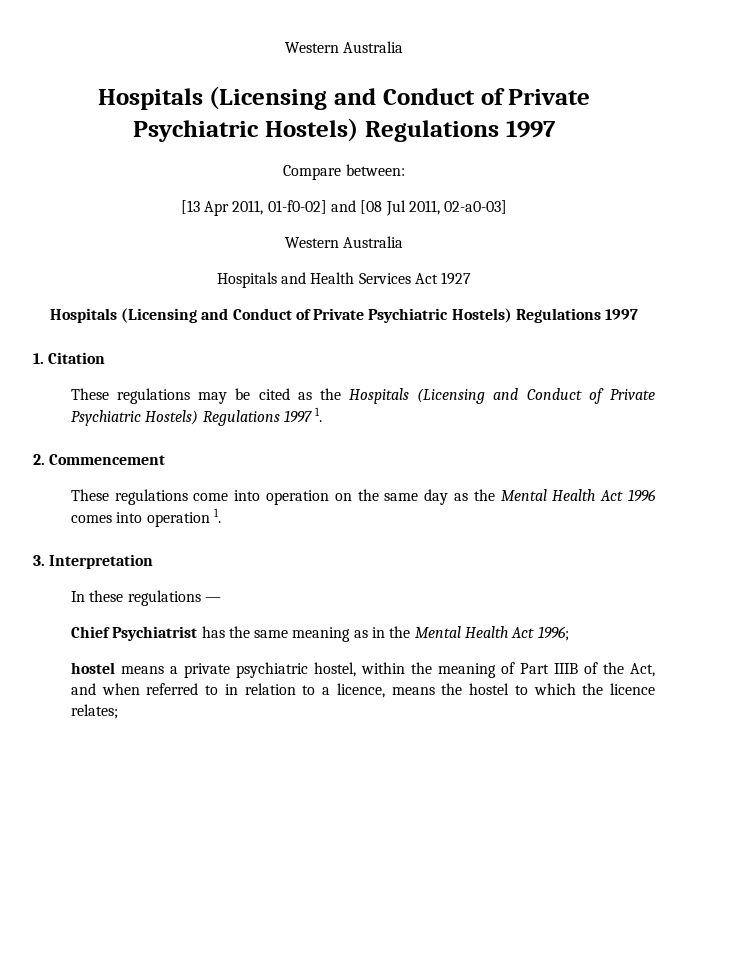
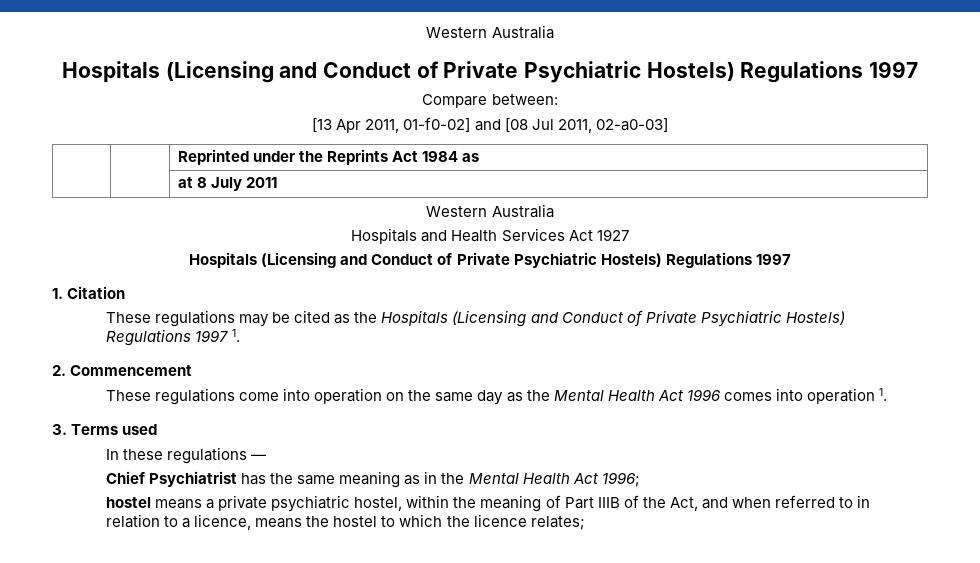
+ | | Reprinted under the Reprints Act 1984 as
+ | | at 8 July 2011
- 3. Interpretation
+ 3. Terms used

